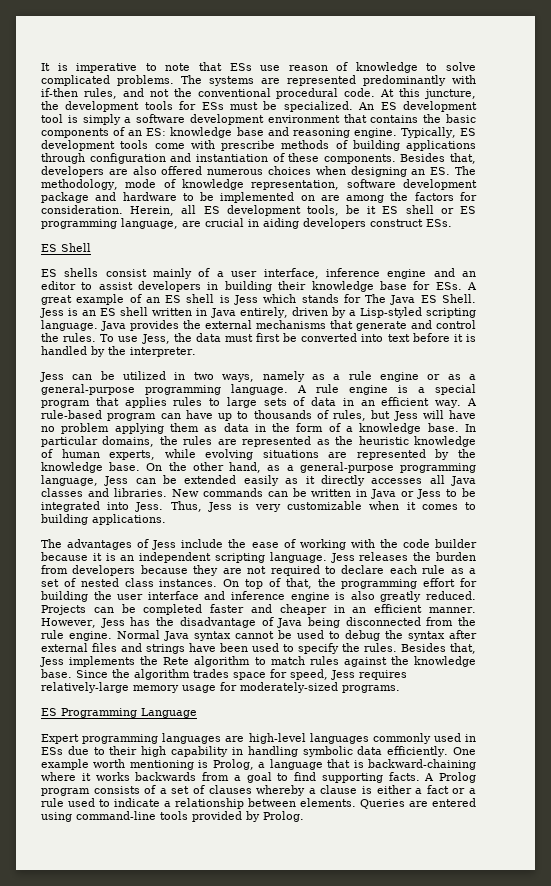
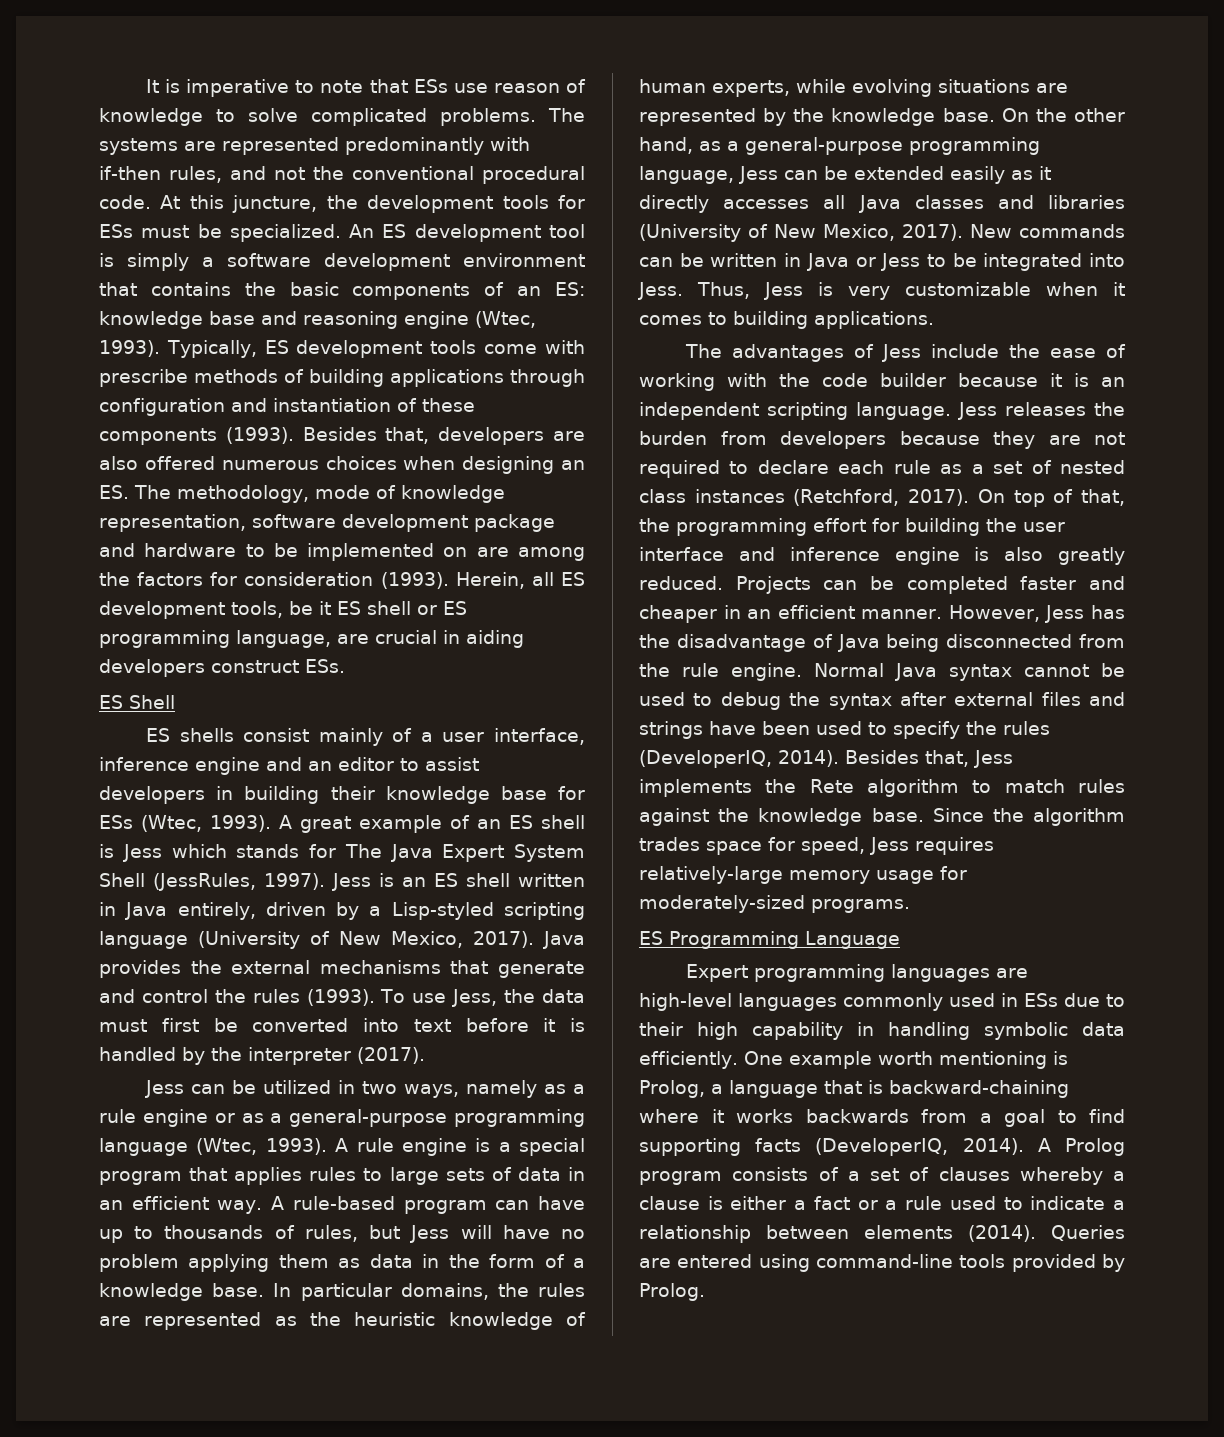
- An ES development tool is simply a software development environment that contains the basic components of an ES: knowledge base and reasoning engine.
+ An ES development tool is simply a software development environment that contains the basic components of an ES: knowledge base and reasoning engine (Wtec, 1993).
- Typically, ES development tools come with prescribe methods of building applications through configuration and instantiation of these components.
+ Typically, ES development tools come with prescribe methods of building applications through configuration and instantiation of these components (1993).
- Besides that, developers are also offered numerous choices when designing an ES. The methodology, mode of knowledge representation, software development package and hardware to be implemented on are among the factors for consideration.
+ Besides that, developers are also offered numerous choices when designing an ES. The methodology, mode of knowledge representation, software development package and hardware to be implemented on are among the factors for consideration (1993).
- ES shells consist mainly of a user interface, inference engine and an editor to assist developers in building their knowledge base for ESs. A great example of an ES shell is Jess which stands for The Java ES Shell.
+ ES shells consist mainly of a user interface, inference engine and an editor to assist developers in building their knowledge base for ESs (Wtec, 1993). A great example of an ES shell is Jess which stands for The Java Expert System Shell (JessRules, 1997).
- Jess is an ES shell written in Java entirely, driven by a Lisp-styled scripting language.
+ Jess is an ES shell written in Java entirely, driven by a Lisp-styled scripting language (University of New Mexico, 2017).
- Java provides the external mechanisms that generate and control the rules.
+ Java provides the external mechanisms that generate and control the rules (1993).
- To use Jess, the data must first be converted into text before it is handled by the interpreter.
+ To use Jess, the data must first be converted into text before it is handled by the interpreter (2017).
- Jess can be utilized in two ways, namely as a rule engine or as a general-purpose programming language.
+ Jess can be utilized in two ways, namely as a rule engine or as a general-purpose programming language (Wtec, 1993).
- On the other hand, as a general-purpose programming language, Jess can be extended easily as it directly accesses all Java classes and libraries.
+ On the other hand, as a general-purpose programming language, Jess can be extended easily as it directly accesses all Java classes and libraries (University of New Mexico, 2017).
- Jess releases the burden from developers because they are not required to declare each rule as a set of nested class instances.
+ Jess releases the burden from developers because they are not required to declare each rule as a set of nested class instances (Retchford, 2017).
- Normal Java syntax cannot be used to debug the syntax after external files and strings have been used to specify the rules.
+ Normal Java syntax cannot be used to debug the syntax after external files and strings have been used to specify the rules (DeveloperIQ, 2014).
- One example worth mentioning is Prolog, a language that is backward-chaining where it works backwards from a goal to find supporting facts.
+ One example worth mentioning is Prolog, a language that is backward-chaining where it works backwards from a goal to find supporting facts (DeveloperIQ, 2014).
- A Prolog program consists of a set of clauses whereby a clause is either a fact or a rule used to indicate a relationship between elements.
+ A Prolog program consists of a set of clauses whereby a clause is either a fact or a rule used to indicate a relationship between elements (2014).

